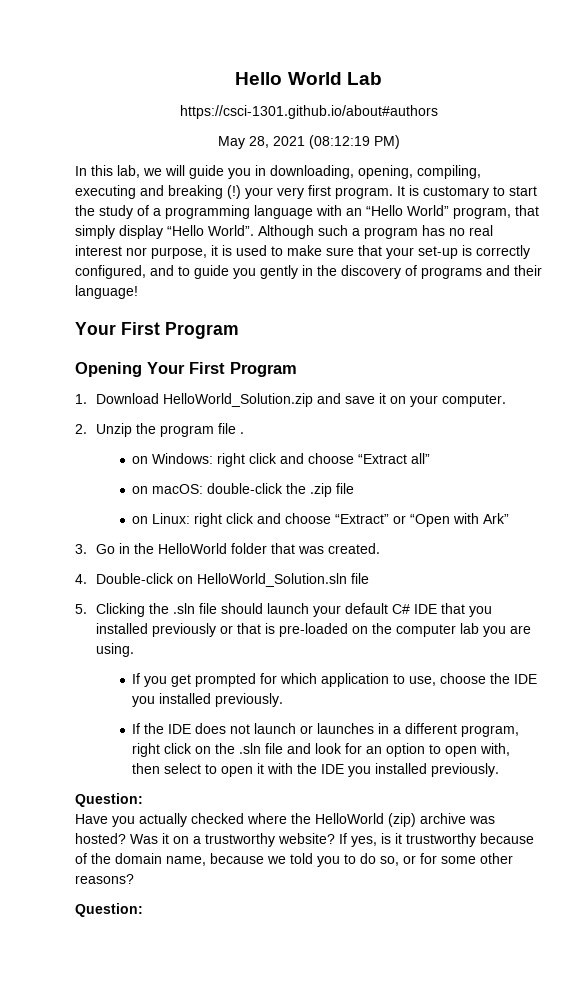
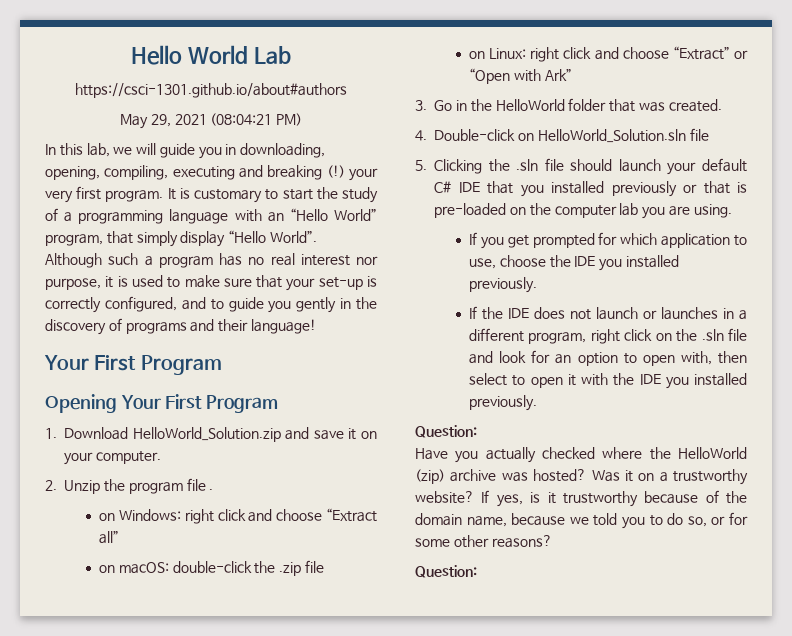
- May 28, 2021 (08:12:19 PM)
+ May 29, 2021 (08:04:21 PM)

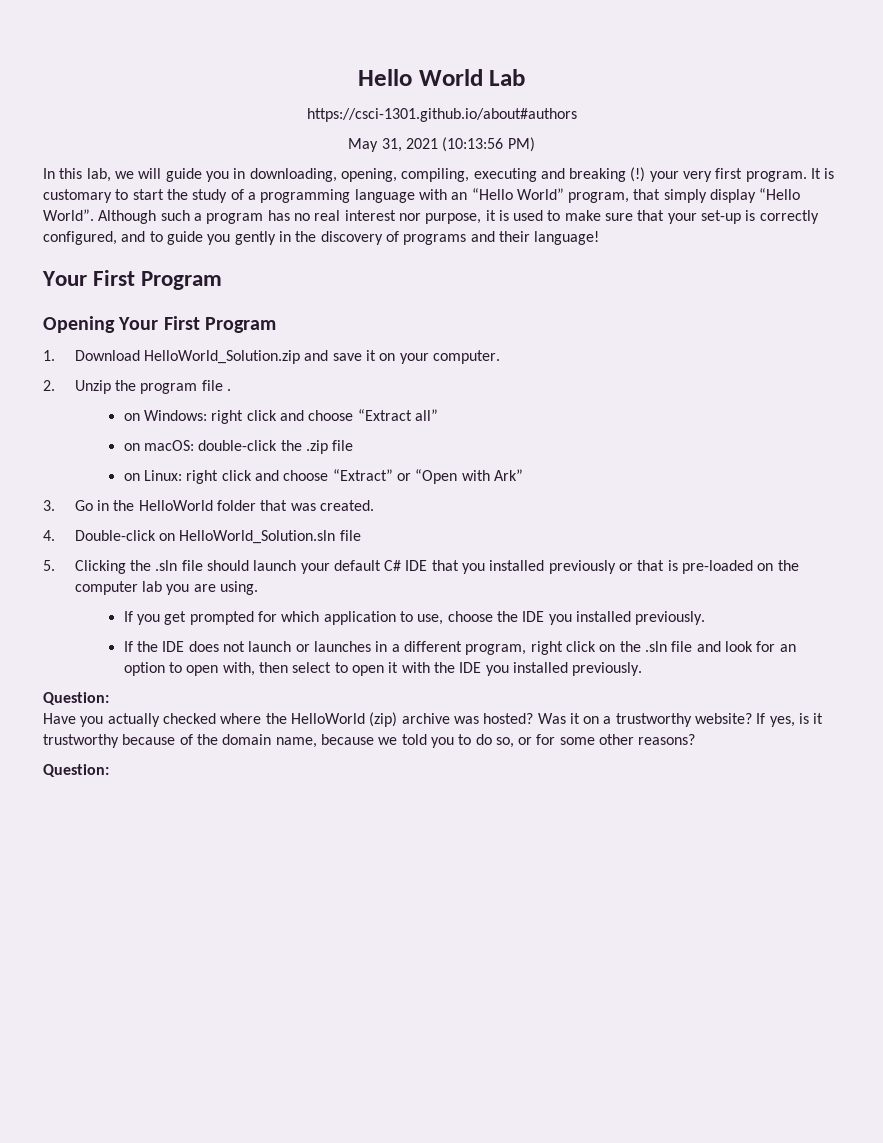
- May 29, 2021 (08:04:21 PM)
+ May 31, 2021 (10:13:56 PM)

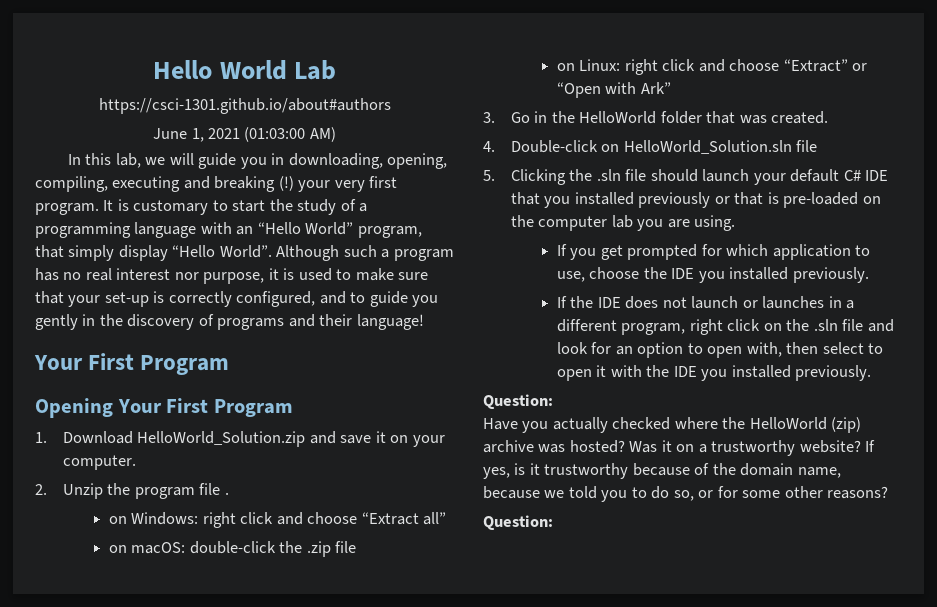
- May 31, 2021 (10:13:56 PM)
+ June 1, 2021 (01:03:00 AM)

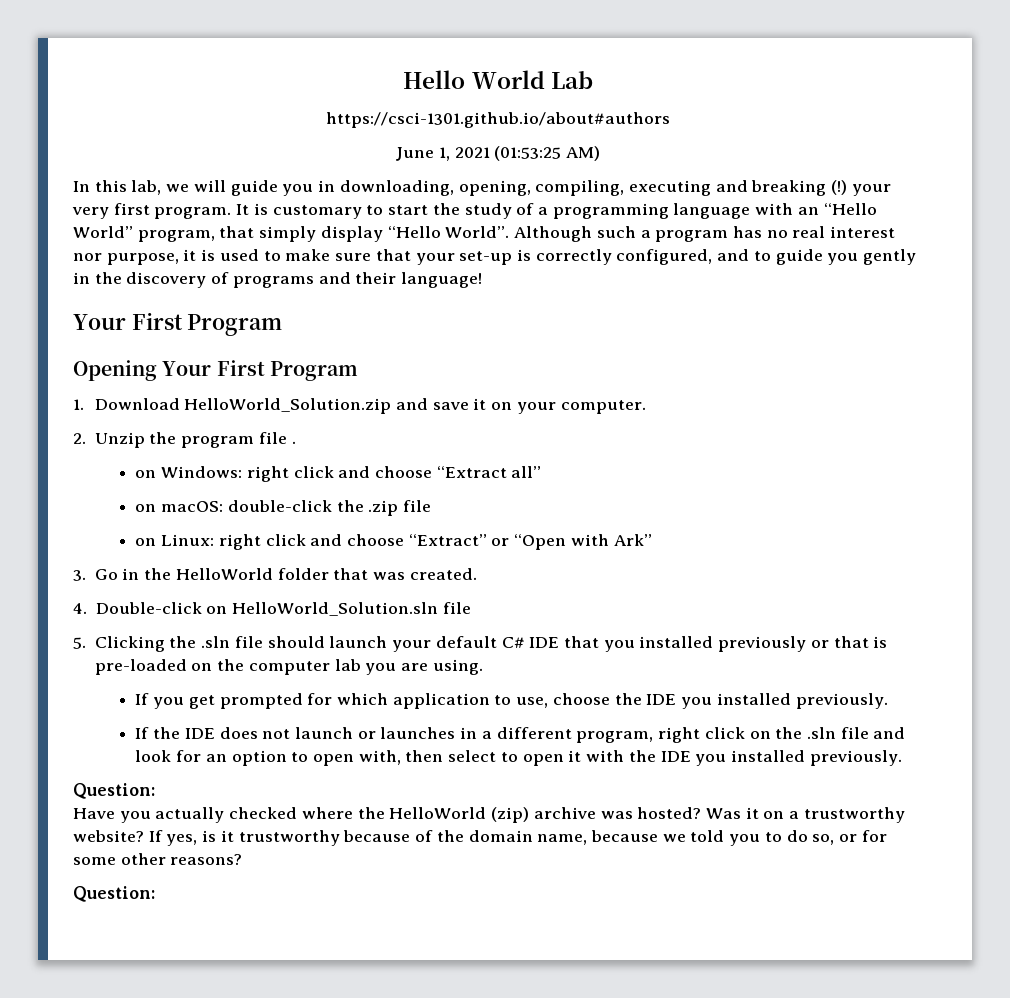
- June 1, 2021 (01:03:00 AM)
+ June 1, 2021 (01:53:25 AM)

